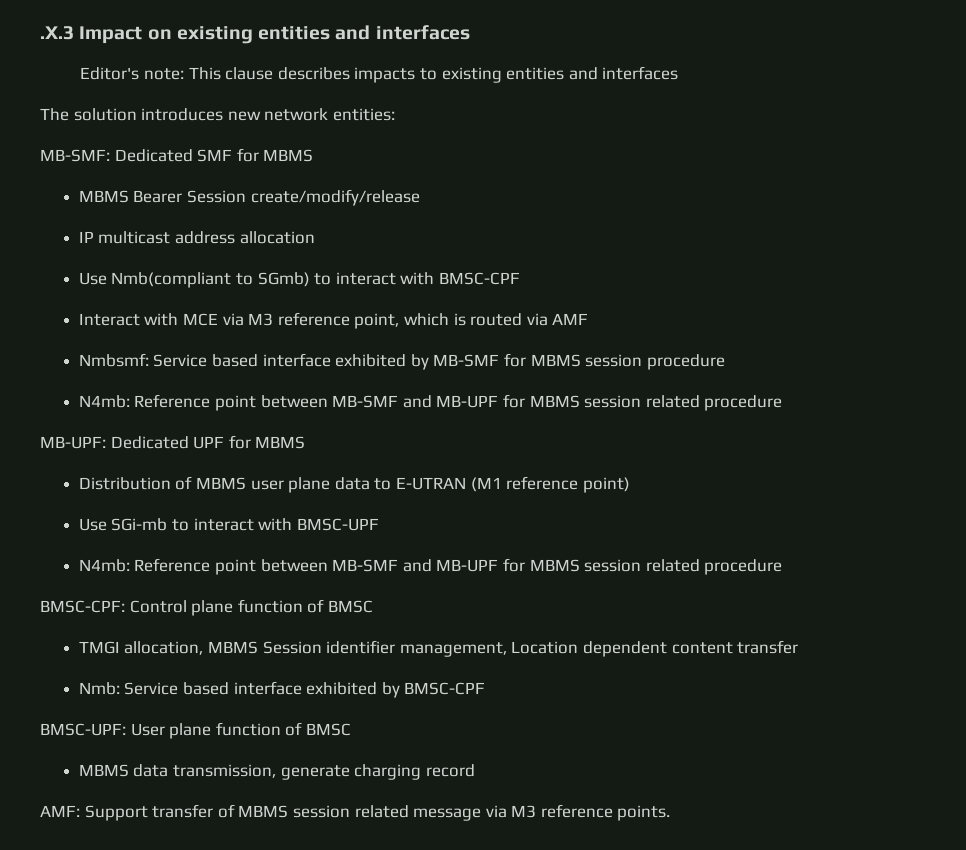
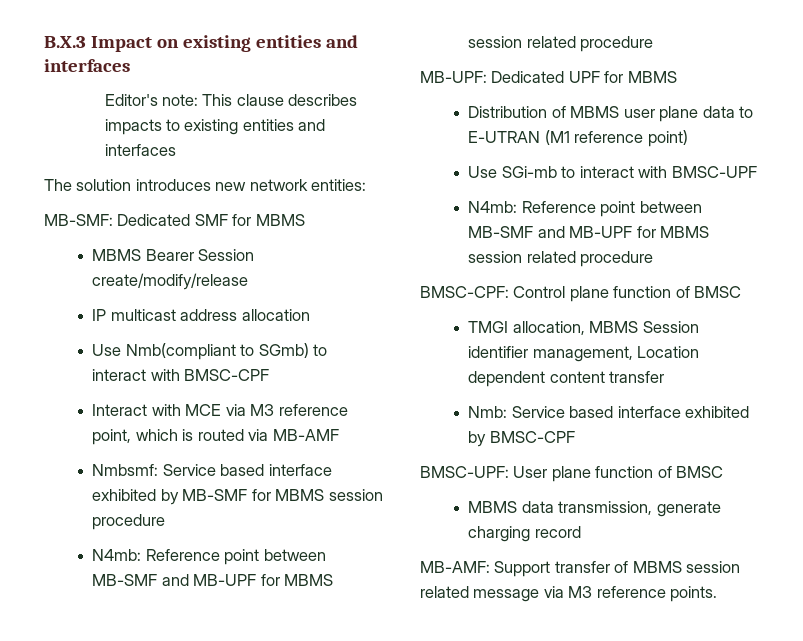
- .X.3 Impact on existing entities and interfaces
+ B.X.3 Impact on existing entities and interfaces
- Interact with MCE via M3 reference point, which is routed via AMF
+ Interact with MCE via M3 reference point, which is routed via MB-AMF
- AMF: Support transfer of MBMS session related message via M3 reference points.
+ MB-AMF: Support transfer of MBMS session related message via M3 reference points.

